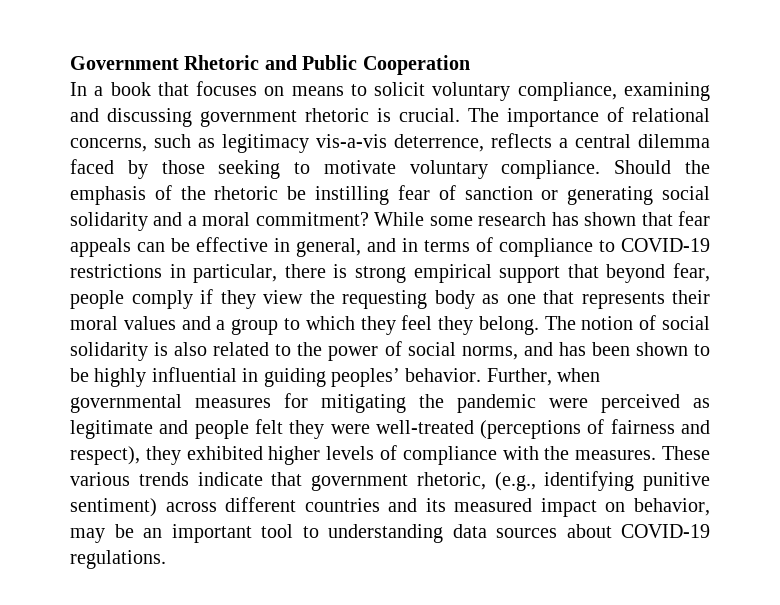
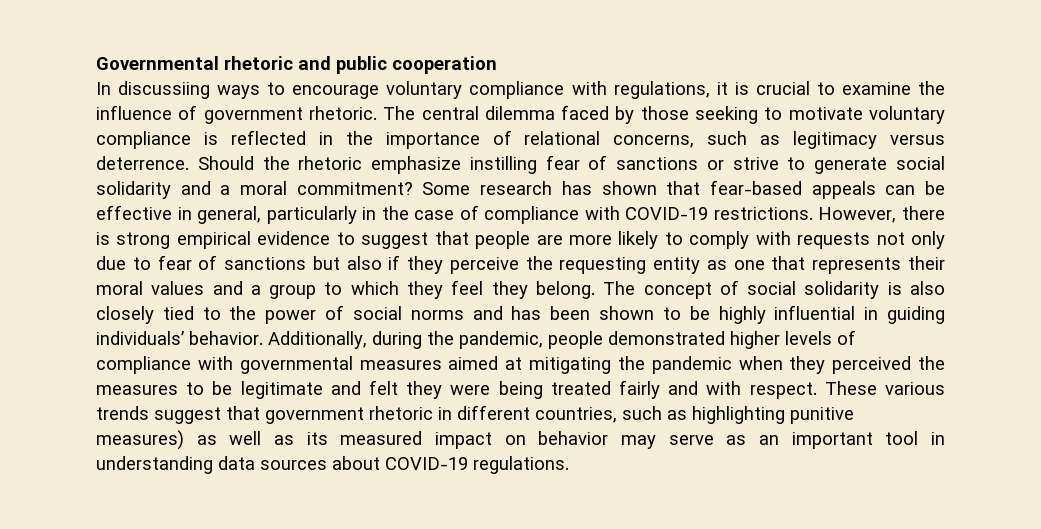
- Government Rhetoric and Public Cooperation
- In a book that focuses on means to solicit voluntary compliance, examining and discussing government rhetoric is crucial. The importance of relational concerns, such as legitimacy vis-a-vis deterrence, reflects a central dilemma faced by those seeking to motivate voluntary compliance. Should the emphasis of the rhetoric be instilling fear of sanction or generating social solidarity and a moral commitment?
+ Governmental rhetoric and public cooperation
+ In discussiing ways to encourage voluntary compliance with regulations, it is crucial to examine the influence of government rhetoric. The central dilemma faced by those seeking to motivate voluntary compliance is reflected in the importance of relational concerns, such as legitimacy versus deterrence. Should the rhetoric emphasize instilling fear of sanctions or strive to generate social solidarity and a moral commitment?
- While some research has shown that fear appeals can be effective in general, and in terms of compliance to COVID-19 restrictions in particular, there is strong empirical support that beyond fear, people comply if they view the requesting body as one that represents their moral values and a group to which they feel they belong.
+ Some research has shown that fear-based appeals can be effective in general, particularly in the case of compliance with COVID-19 restrictions. However, there is strong empirical evidence to suggest that people are more likely to comply with requests not only due to fear of sanctions but also if they perceive the requesting entity as one that represents their moral values and a group to which they feel they belong.
- The notion of social solidarity is also related to the power of social norms, and has been shown to be highly influential in guiding peoples’ behavior. Further, when governmental measures for mitigating the pandemic were perceived as legitimate and people felt they were well-treated (perceptions of fairness and respect), they exhibited higher levels of compliance with the measures.
+ The concept of social solidarity is also closely tied to the power of social norms and has been shown to be highly influential in guiding individuals’ behavior. Additionally, during the pandemic, people demonstrated higher levels of compliance with governmental measures aimed at mitigating the pandemic when they perceived the measures to be legitimate and felt they were being treated fairly and with respect.
- These various trends indicate that government rhetoric, (e.g., identifying punitive sentiment) across different countries and its measured impact on behavior, may be an important tool to understanding data sources about COVID-19 regulations.
+ These various trends suggest that government rhetoric in different countries, such as highlighting punitive measures) as well as its measured impact on behavior may serve as an important tool in understanding data sources about COVID-19 regulations.

